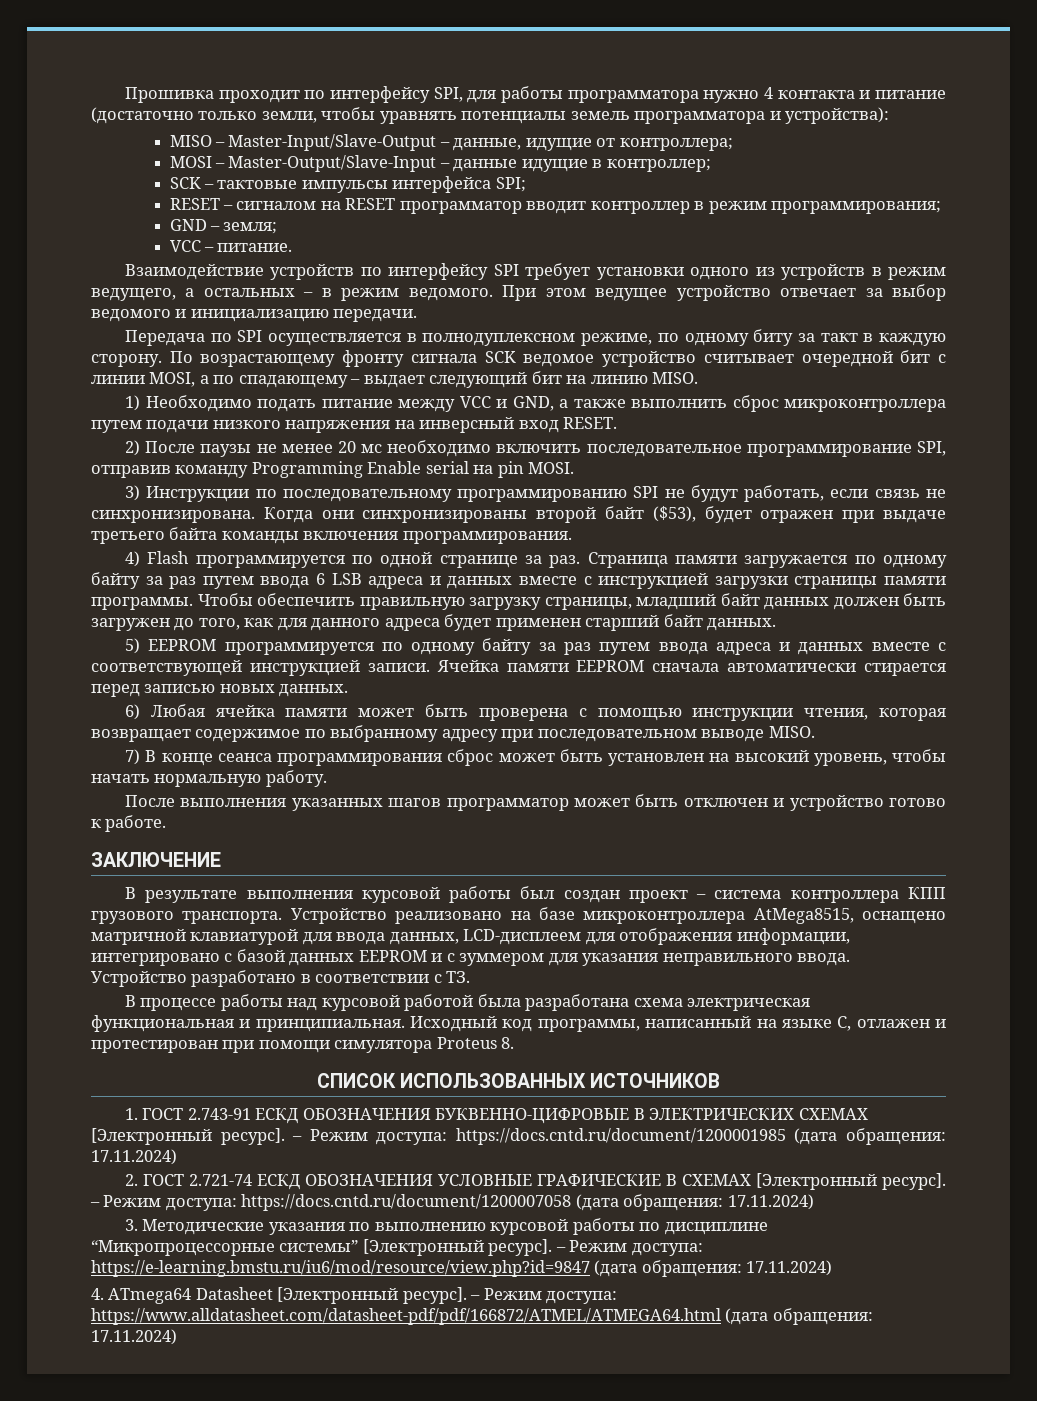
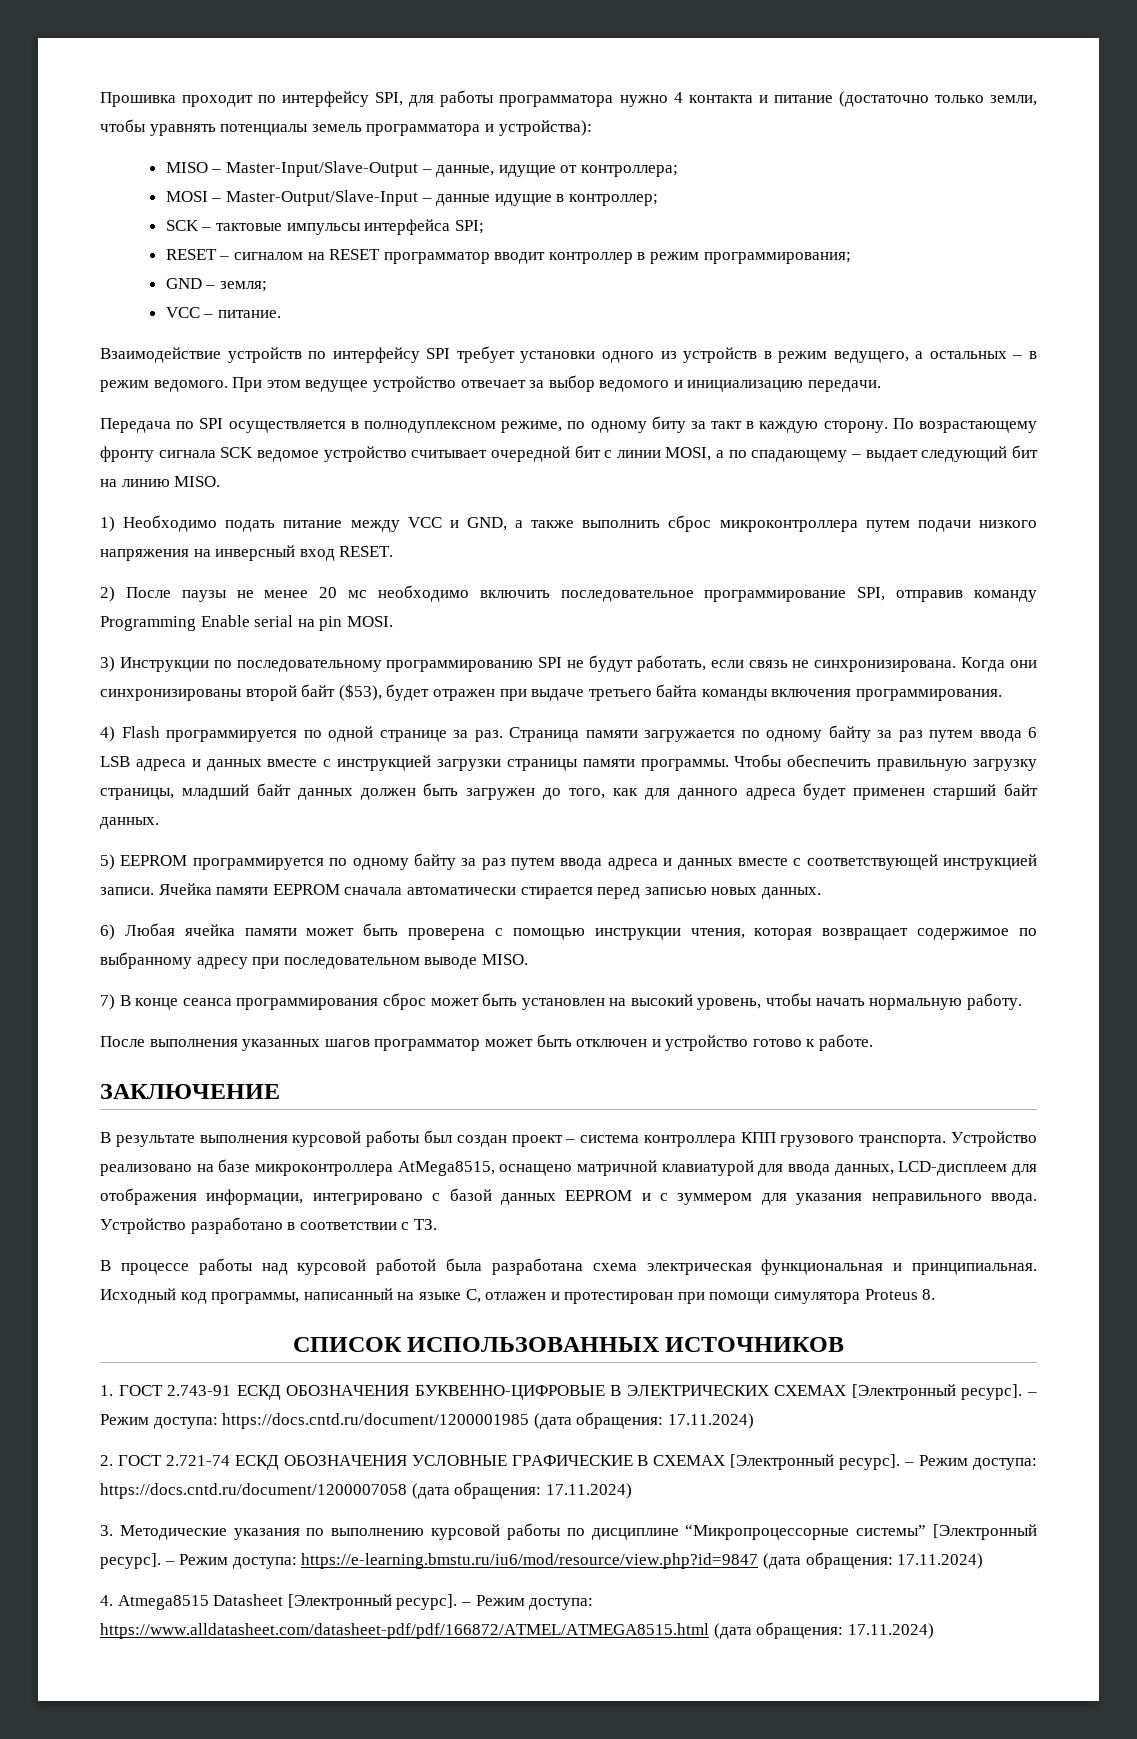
- 4. ATmega64 Datasheet [Электронный ресурс].
+ 4. Atmega8515 Datasheet [Электронный ресурс].
- – Режим доступа: https://www.alldatasheet.com/datasheet-pdf/pdf/166872/ATMEL/ATMEGA64.html (дата обращения: 17.11.2024)
+ – Режим доступа: https://www.alldatasheet.com/datasheet-pdf/pdf/166872/ATMEL/ATMEGA8515.html (дата обращения: 17.11.2024)

